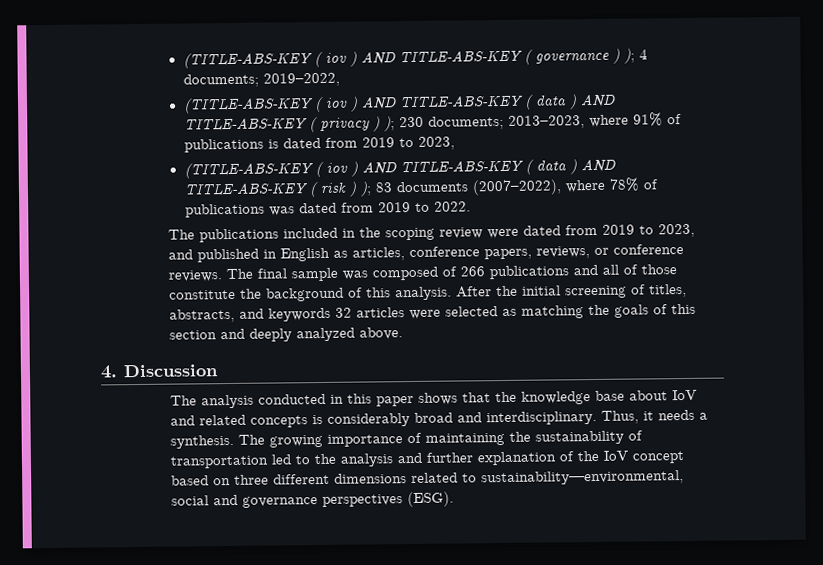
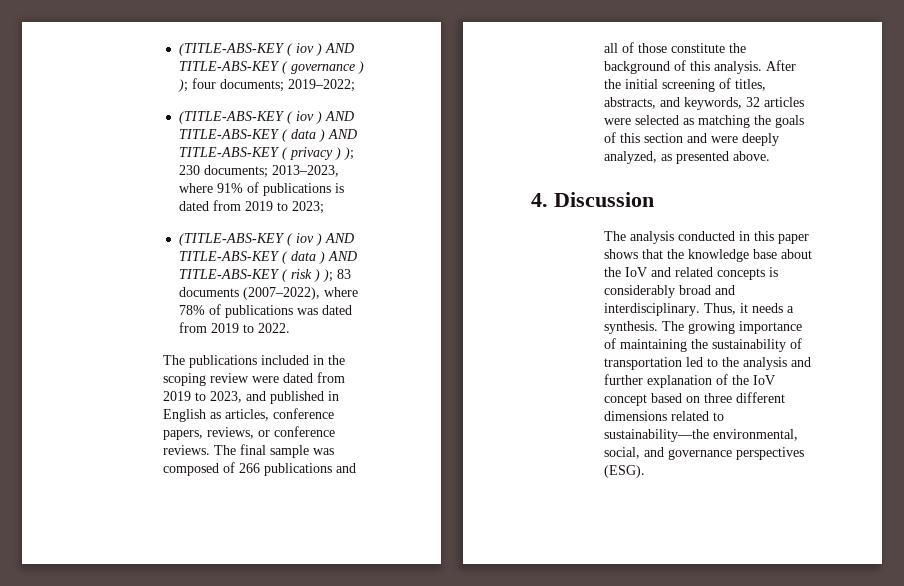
- (TITLE-ABS-KEY ( iov ) AND TITLE-ABS-KEY ( governance ) ); 4 documents; 2019–2022,
+ (TITLE-ABS-KEY ( iov ) AND TITLE-ABS-KEY ( governance ) ); four documents; 2019–2022;
- (TITLE-ABS-KEY ( iov ) AND TITLE-ABS-KEY ( data ) AND TITLE-ABS-KEY ( privacy ) ); 230 documents; 2013–2023, where 91% of publications is dated from 2019 to 2023,
+ (TITLE-ABS-KEY ( iov ) AND TITLE-ABS-KEY ( data ) AND TITLE-ABS-KEY ( privacy ) ); 230 documents; 2013–2023, where 91% of publications is dated from 2019 to 2023;
- After the initial screening of titles, abstracts, and keywords 32 articles were selected as matching the goals of this section and deeply analyzed above.
+ After the initial screening of titles, abstracts, and keywords, 32 articles were selected as matching the goals of this section and were deeply analyzed, as presented above.
- The analysis conducted in this paper shows that the knowledge base about IoV and related concepts is considerably broad and interdisciplinary.
+ The analysis conducted in this paper shows that the knowledge base about the IoV and related concepts is considerably broad and interdisciplinary.
- The growing importance of maintaining the sustainability of transportation led to the analysis and further explanation of the IoV concept based on three different dimensions related to sustainability—environmental, social and governance perspectives (ESG).
+ The growing importance of maintaining the sustainability of transportation led to the analysis and further explanation of the IoV concept based on three different dimensions related to sustainability—the environmental, social, and governance perspectives (ESG).

